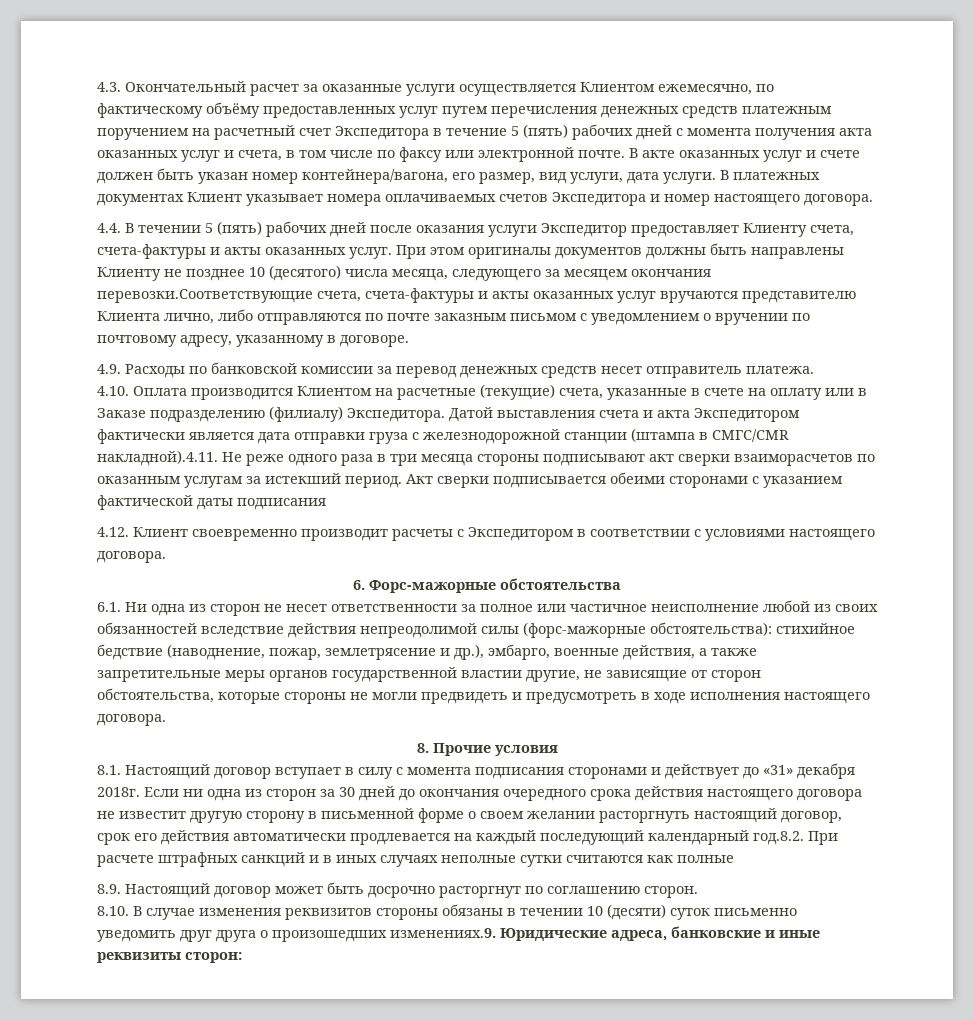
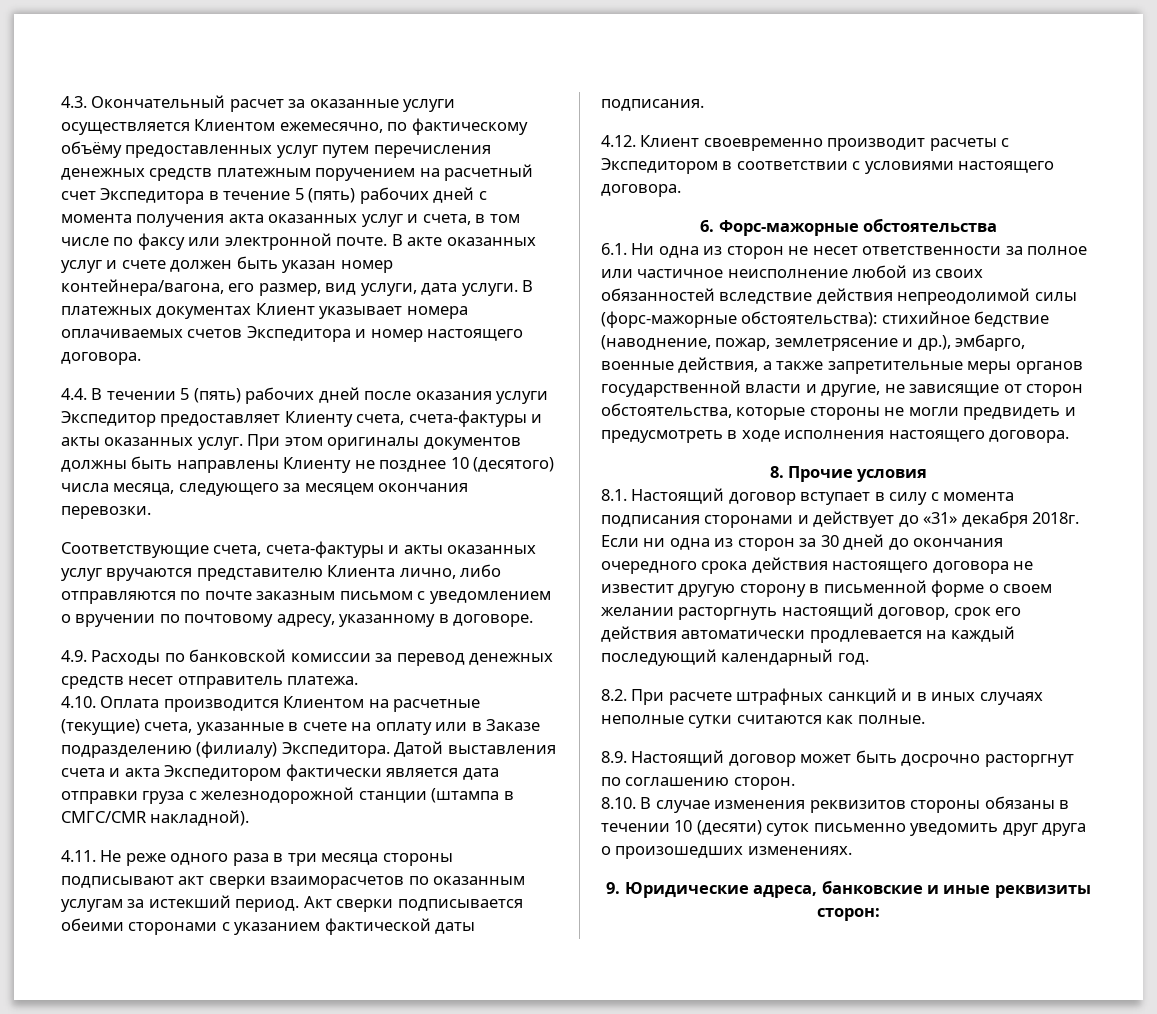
- При этом оригиналы документов должны быть направлены Клиенту не позднее 10 (десятого) числа месяца, следующего за месяцем окончания перевозки.Соответствующие счета, счета-фактуры и акты оказанных услуг вручаются представителю Клиента лично, либо отправляются по почте заказным письмом с уведомлением о вручении по почтовому адресу, указанному в договоре.
+ При этом оригиналы документов должны быть направлены Клиенту не позднее 10 (десятого) числа месяца, следующего за месяцем окончания перевозки.
+ Соответствующие счета, счета-фактуры и акты оказанных услуг вручаются представителю Клиента лично, либо отправляются по почте заказным письмом с уведомлением о вручении по почтовому адресу, указанному в договоре.
- Датой выставления счета и акта Экспедитором фактически является дата отправки груза с железнодорожной станции (штампа в СМГС/CMR накладной).4.11. Не реже одного раза в три месяца стороны подписывают акт сверки взаиморасчетов по оказанным услугам за истекший период.
+ Датой выставления счета и акта Экспедитором фактически является дата отправки груза с железнодорожной станции (штампа в СМГС/CMR накладной).
+ 4.11. Не реже одного раза в три месяца стороны подписывают акт сверки взаиморасчетов по оказанным услугам за истекший период.
- Акт сверки подписывается обеими сторонами с указанием фактической даты подписания
+ Акт сверки подписывается обеими сторонами с указанием фактической даты подписания.
- 6.1. Ни одна из сторон не несет ответственности за полное или частичное неисполнение любой из своих обязанностей вследствие действия непреодолимой силы (форс-мажорные обстоятельства): стихийное бедствие (наводнение, пожар, землетрясение и др.), эмбарго, военные действия, а также запретительные меры органов государственной властии другие, не зависящие от сторон обстоятельства, которые стороны не могли предвидеть и предусмотреть в ходе исполнения настоящего договора.
+ 6.1. Ни одна из сторон не несет ответственности за полное или частичное неисполнение любой из своих обязанностей вследствие действия непреодолимой силы (форс-мажорные обстоятельства): стихийное бедствие (наводнение, пожар, землетрясение и др.), эмбарго, военные действия, а также запретительные меры органов государственной власти и другие, не зависящие от сторон обстоятельства, которые стороны не могли предвидеть и предусмотреть в ходе исполнения настоящего договора.
- Если ни одна из сторон за 30 дней до окончания очередного срока действия настоящего договора не известит другую сторону в письменной форме о своем желании расторгнуть настоящий договор, срок его действия автоматически продлевается на каждый последующий календарный год.8.2. При расчете штрафных санкций и в иных случаях неполные сутки считаются как полные
+ Если ни одна из сторон за 30 дней до окончания очередного срока действия настоящего договора не известит другую сторону в письменной форме о своем желании расторгнуть настоящий договор, срок его действия автоматически продлевается на каждый последующий календарный год.
+ 8.2. При расчете штрафных санкций и в иных случаях неполные сутки считаются как полные.
- 8.10. В случае изменения реквизитов стороны обязаны в течении 10 (десяти) суток письменно уведомить друг друга о произошедших изменениях.9. Юридические адреса, банковские и иные реквизиты сторон:
+ 8.10. В случае изменения реквизитов стороны обязаны в течении 10 (десяти) суток письменно уведомить друг друга о произошедших изменениях.
+ 9. Юридические адреса, банковские и иные реквизиты сторон:

